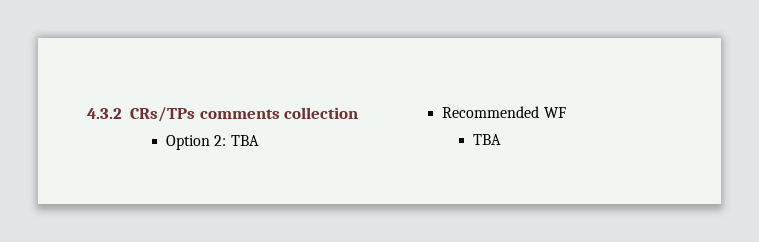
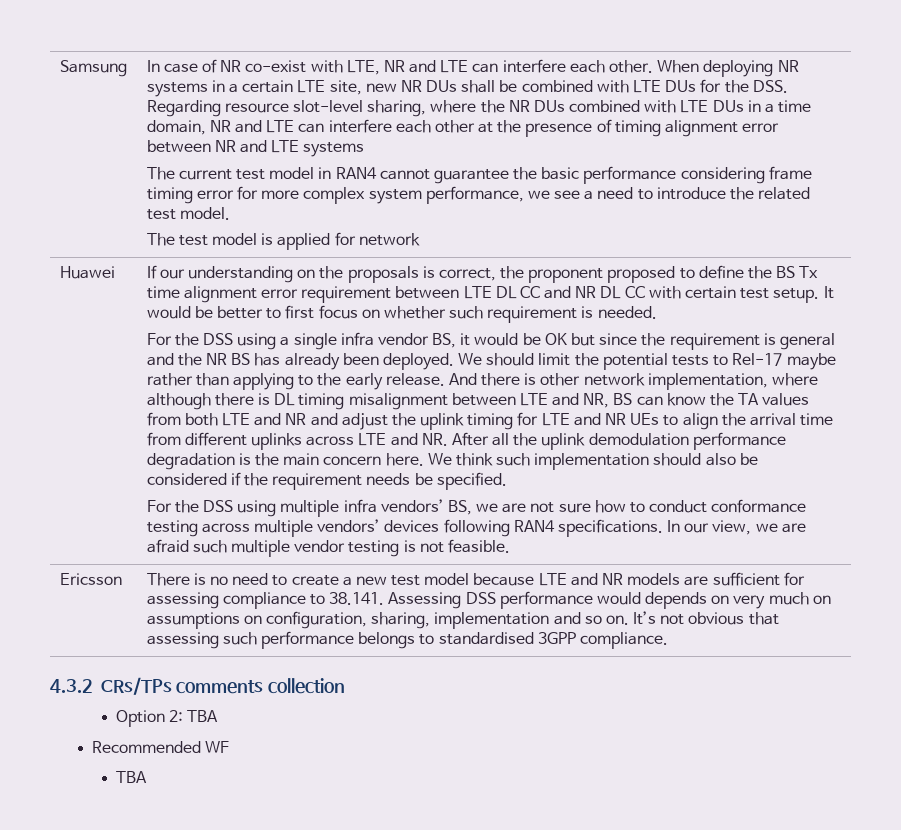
+ Samsung | In case of NR co-exist with LTE, NR and LTE can interfere each other. When deploying NR systems in a certain LTE site, new NR DUs shall be combined with LTE DUs for the DSS. Regarding resource slot-level sharing, where the NR DUs combined with LTE DUs in a time domain, NR and LTE can interfere each other at the presence of timing alignment error between NR and LTE systems
+ The current test model in RAN4 cannot guarantee the basic performance considering frame timing error for more complex system performance, we see a need to introduce the related test model.
+ The test model is applied for network
+ Huawei | If our understanding on the proposals is correct, the proponent proposed to define the BS Tx time alignment error requirement between LTE DL CC and NR DL CC with certain test setup. It would be better to first focus on whether such requirement is needed.
+ For the DSS using a single infra vendor BS, it would be OK but since the requirement is general and the NR BS has already been deployed. We should limit the potential tests to Rel-17 maybe rather than applying to the early release. And there is other network implementation, where although there is DL timing misalignment between LTE and NR, BS can know the TA values from both LTE and NR and adjust the uplink timing for LTE and NR UEs to align the arrival time from different uplinks across LTE and NR. After all the uplink demodulation performance degradation is the main concern here. We think such implementation should also be considered if the requirement needs be specified.
+ For the DSS using multiple infra vendors’ BS, we are not sure how to conduct conformance testing across multiple vendors’ devices following RAN4 specifications. In our view, we are afraid such multiple vendor testing is not feasible.
+ Ericsson | There is no need to create a new test model because LTE and NR models are sufficient for assessing compliance to 38.141. Assessing DSS performance would depends on very much on assumptions on configuration, sharing, implementation and so on. It’s not obvious that assessing such performance belongs to standardised 3GPP compliance.

